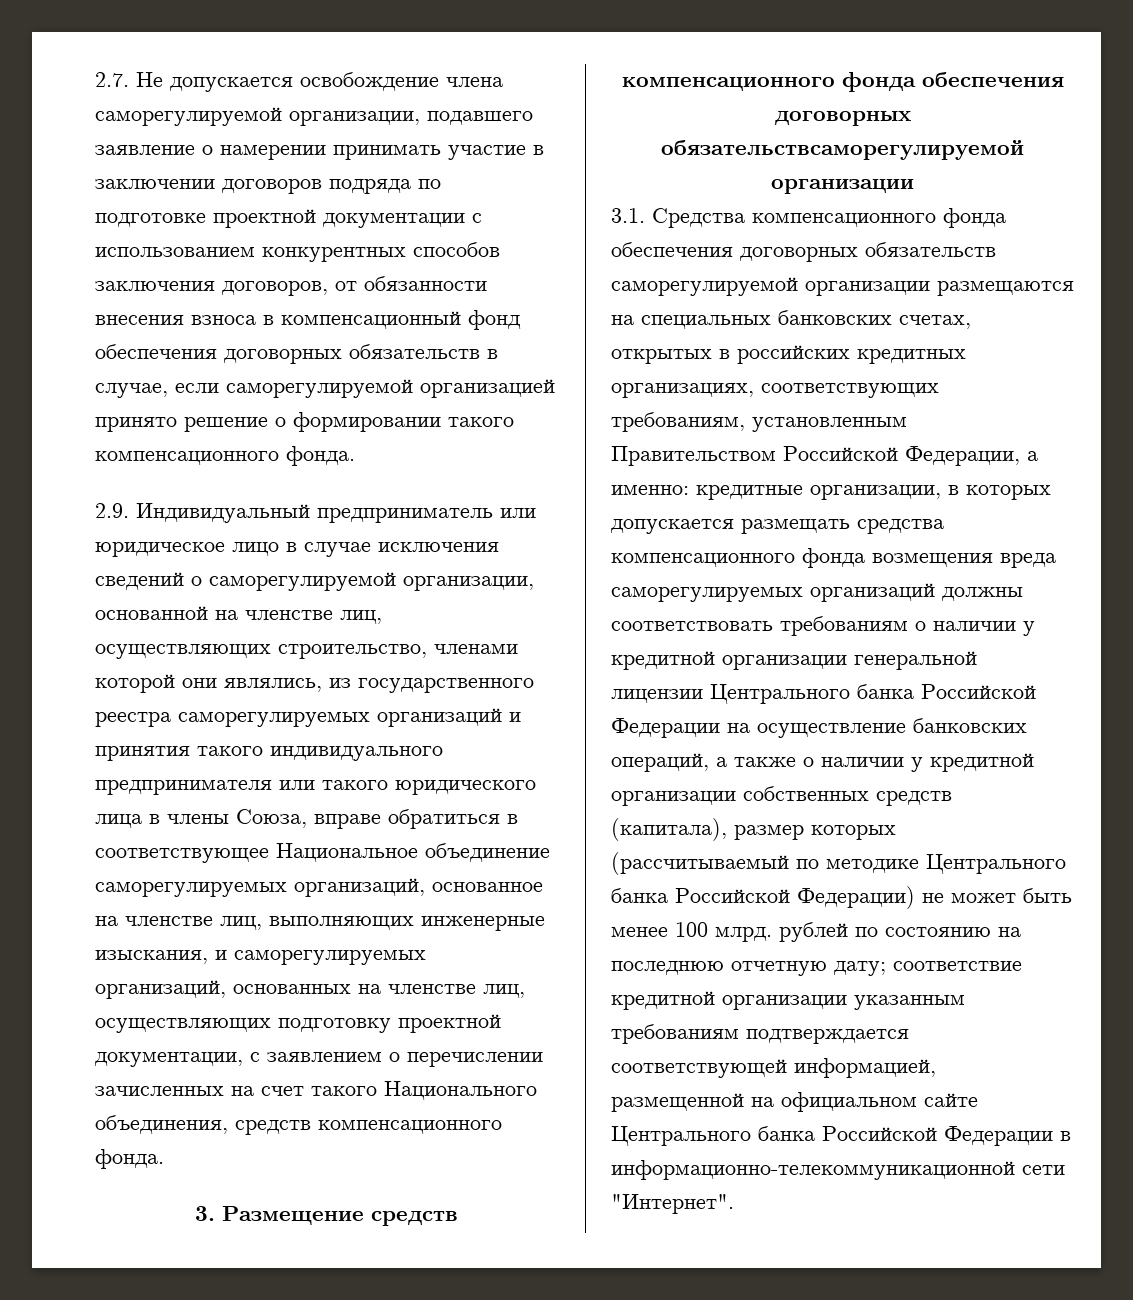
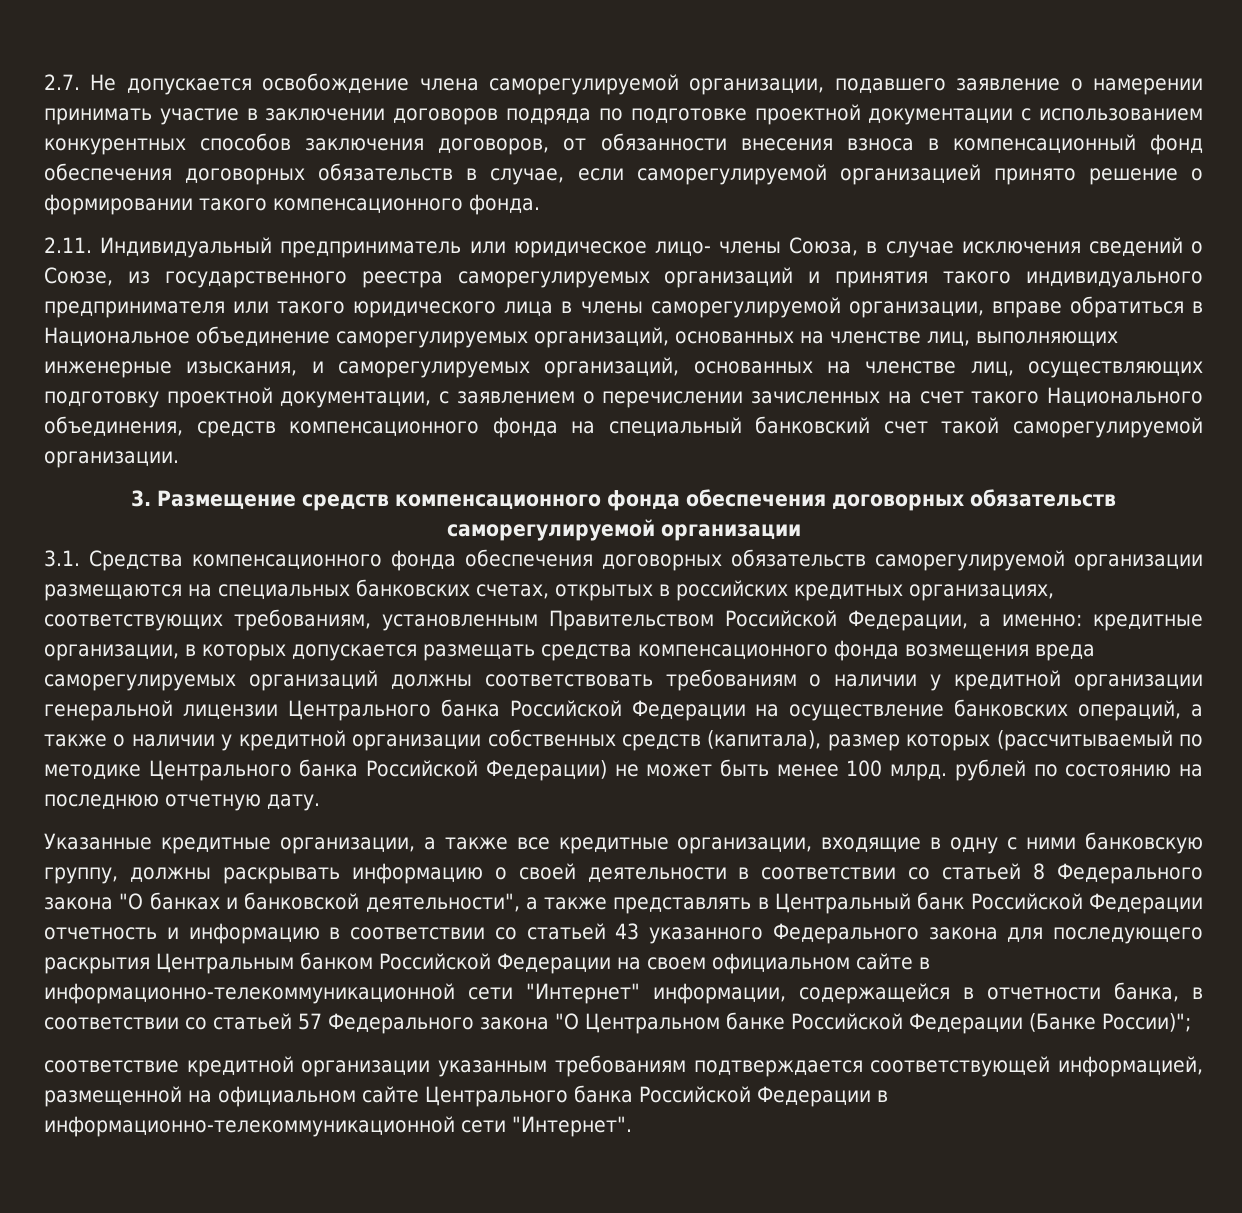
- 2.9. Индивидуальный предприниматель или юридическое лицо в случае исключения сведений о саморегулируемой организации, основанной на членстве лиц, осуществляющих строительство, членами которой они являлись, из государственного реестра саморегулируемых организаций и принятия такого индивидуального предпринимателя или такого юридического лица в члены Союза, вправе обратиться в соответствующее Национальное объединение саморегулируемых организаций, основанное на членстве лиц, выполняющих инженерные изыскания, и саморегулируемых организаций, основанных на членстве лиц, осуществляющих подготовку проектной документации, с заявлением о перечислении зачисленных на счет такого Национального объединения, средств компенсационного фонда.
+ 2.11. Индивидуальный предприниматель или юридическое лицо- члены Союза, в случае исключения сведений о Союзе, из государственного реестра саморегулируемых организаций и принятия такого индивидуального предпринимателя или такого юридического лица в члены саморегулируемой организации, вправе обратиться в Национальное объединение саморегулируемых организаций, основанных на членстве лиц, выполняющих инженерные изыскания, и саморегулируемых организаций, основанных на членстве лиц, осуществляющих подготовку проектной документации, с заявлением о перечислении зачисленных на счет такого Национального объединения, средств компенсационного фонда на специальный банковский счет такой саморегулируемой организации.
- 3. Размещение средств компенсационного фонда обеспечения договорных обязательствсаморегулируемой организации
+ 3. Размещение средств компенсационного фонда обеспечения договорных обязательств саморегулируемой организации
- кредитные организации, в которых допускается размещать средства компенсационного фонда возмещения вреда саморегулируемых организаций должны соответствовать требованиям о наличии у кредитной организации генеральной лицензии Центрального банка Российской Федерации на осуществление банковских операций, а также о наличии у кредитной организации собственных средств (капитала), размер которых (рассчитываемый по методике Центрального банка Российской Федерации) не может быть менее 100 млрд. рублей по состоянию на последнюю отчетную дату; соответствие кредитной организации указанным требованиям подтверждается соответствующей информацией, размещенной на официальном сайте Центрального банка Российской Федерации в информационно-телекоммуникационной сети "Интернет".
+ кредитные организации, в которых допускается размещать средства компенсационного фонда возмещения вреда саморегулируемых организаций должны соответствовать требованиям о наличии у кредитной организации генеральной лицензии Центрального банка Российской Федерации на осуществление банковских операций, а также о наличии у кредитной организации собственных средств (капитала), размер которых (рассчитываемый по методике Центрального банка Российской Федерации) не может быть менее 100 млрд. рублей по состоянию на последнюю отчетную дату.
+ Указанные кредитные организации, а также все кредитные организации, входящие в одну с ними банковскую группу, должны раскрывать информацию о своей деятельности в соответствии со статьей 8 Федерального закона "О банках и банковской деятельности", а также представлять в Центральный банк Российской Федерации отчетность и информацию в соответствии со статьей 43 указанного Федерального закона для последующего раскрытия Центральным банком Российской Федерации на своем официальном сайте в информационно-телекоммуникационной сети "Интернет" информации, содержащейся в отчетности банка, в соответствии со статьей 57 Федерального закона "О Центральном банке Российской Федерации (Банке России)";
+ соответствие кредитной организации указанным требованиям подтверждается соответствующей информацией, размещенной на официальном сайте Центрального банка Российской Федерации в информационно-телекоммуникационной сети "Интернет".

